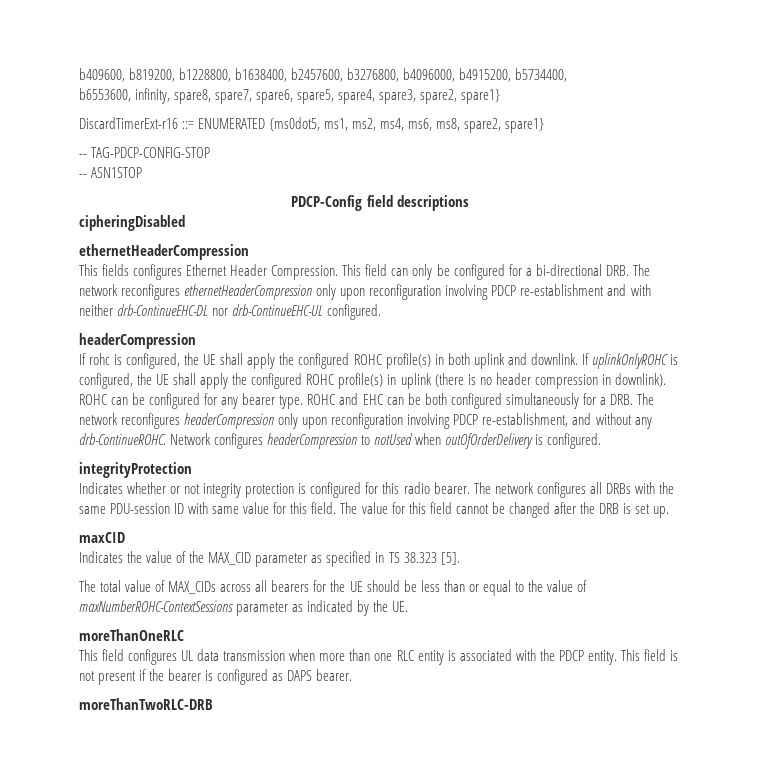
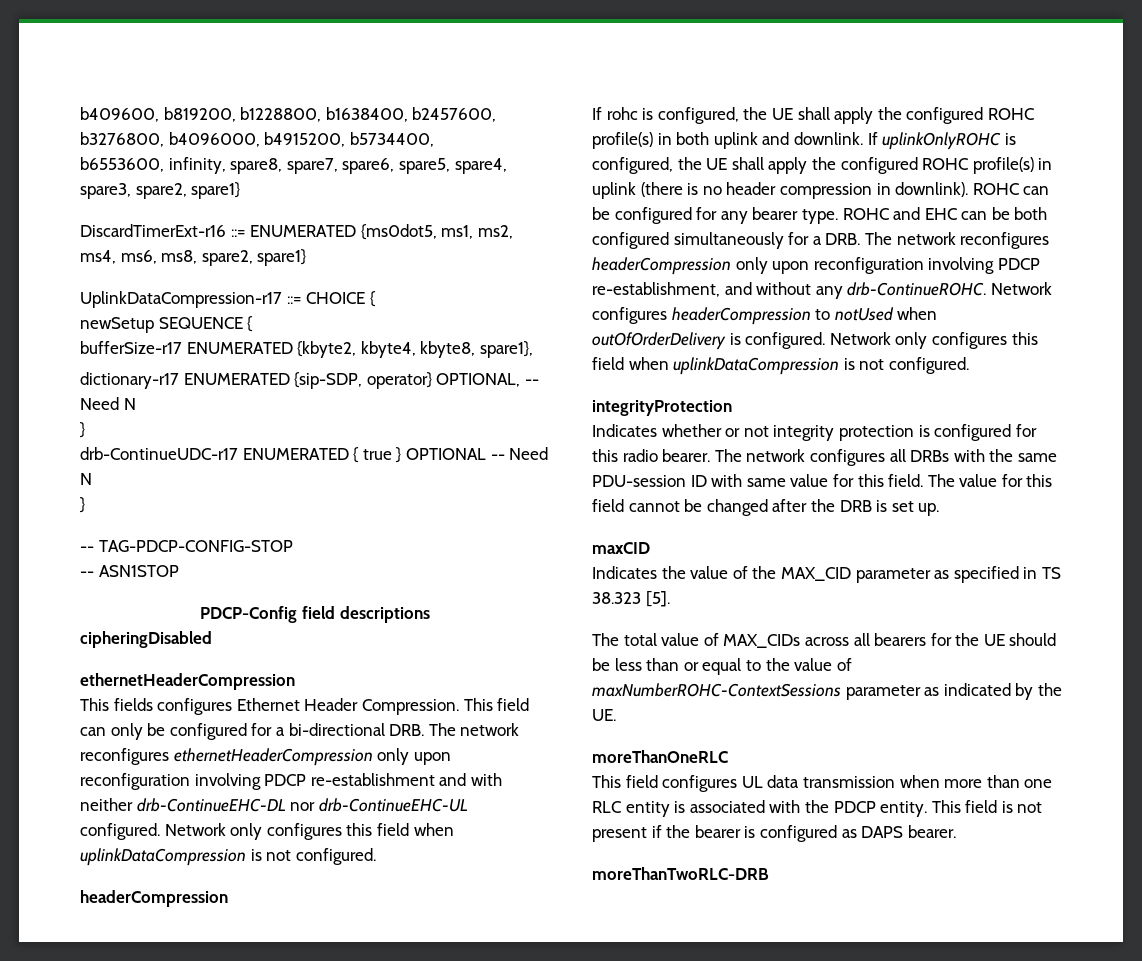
+ UplinkDataCompression-r17 ::= CHOICE {
+ newSetup SEQUENCE {
+ bufferSize-r17 ENUMERATED {kbyte2, kbyte4, kbyte8, spare1},
+ dictionary-r17 ENUMERATED {sip-SDP, operator} OPTIONAL, -- Need N
+ }
+ drb-ContinueUDC-r17 ENUMERATED { true } OPTIONAL -- Need N
+ }
- This field can only be configured for a bi-directional DRB. The network reconfigures ethernetHeaderCompression only upon reconfiguration involving PDCP re-establishment and with neither drb-ContinueEHC-DL nor drb-ContinueEHC-UL configured.
+ This field can only be configured for a bi-directional DRB. The network reconfigures ethernetHeaderCompression only upon reconfiguration involving PDCP re-establishment and with neither drb-ContinueEHC-DL nor drb-ContinueEHC-UL configured. Network only configures this field when uplinkDataCompression is not configured.
- Network configures headerCompression to notUsed when outOfOrderDelivery is configured.
+ Network configures headerCompression to notUsed when outOfOrderDelivery is configured. Network only configures this field when uplinkDataCompression is not configured.

